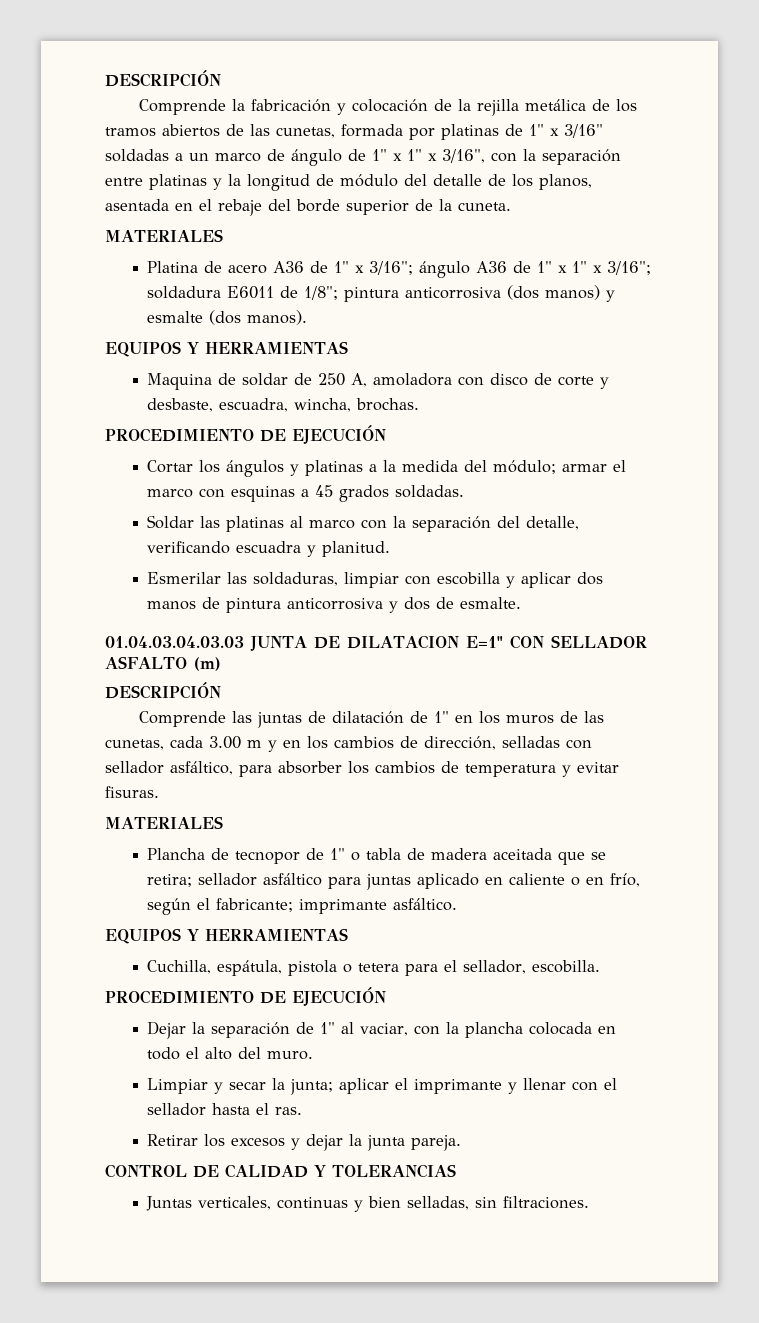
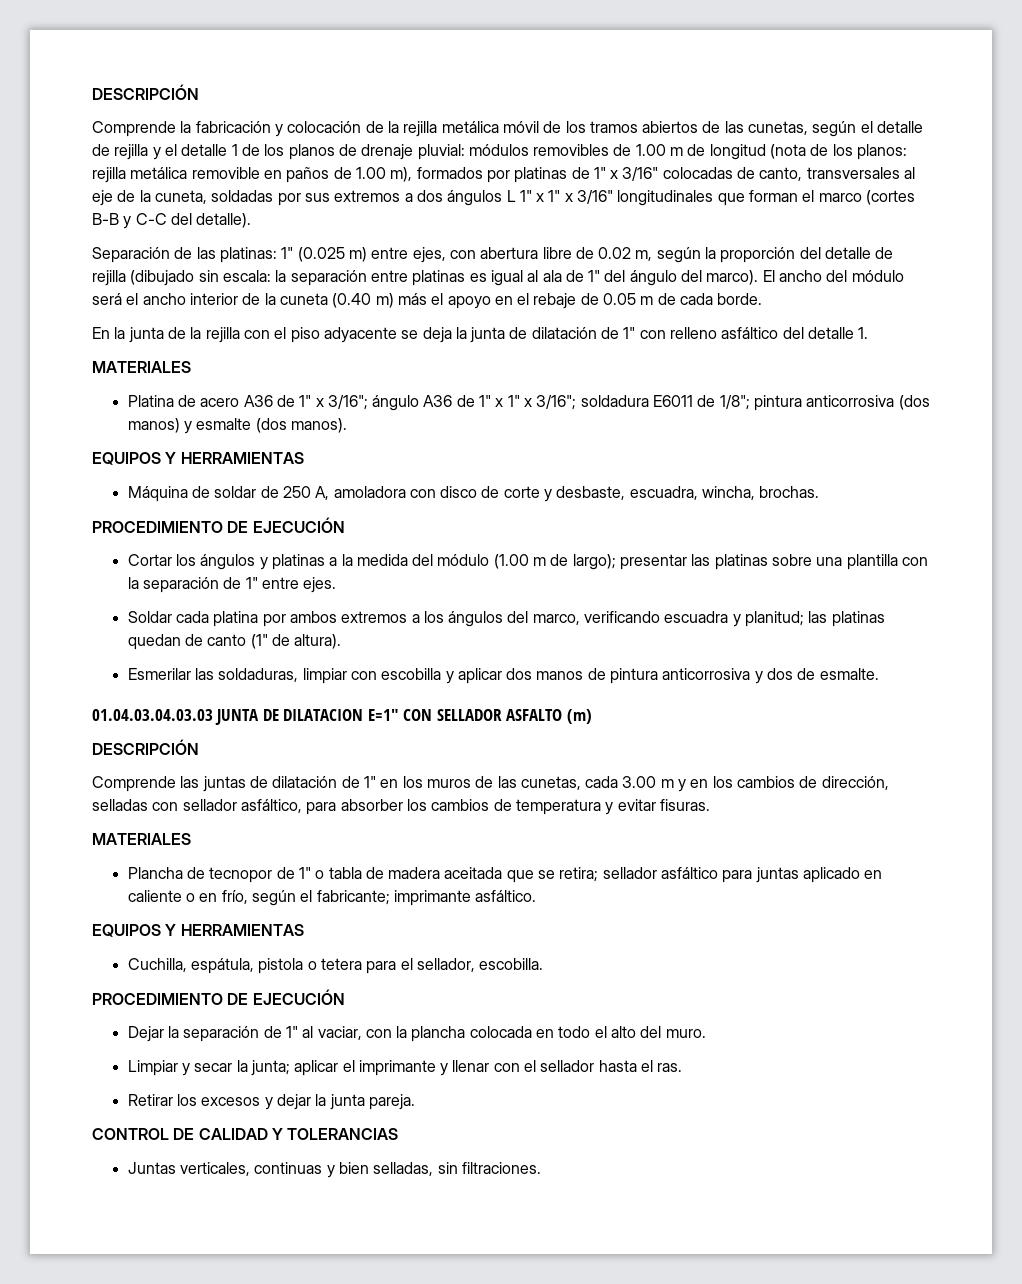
- Comprende la fabricación y colocación de la rejilla metálica de los tramos abiertos de las cunetas, formada por platinas de 1" x 3/16" soldadas a un marco de ángulo de 1" x 1" x 3/16", con la separación entre platinas y la longitud de módulo del detalle de los planos, asentada en el rebaje del borde superior de la cuneta.
+ Comprende la fabricación y colocación de la rejilla metálica móvil de los tramos abiertos de las cunetas, según el detalle de rejilla y el detalle 1 de los planos de drenaje pluvial: módulos removibles de 1.00 m de longitud (nota de los planos: rejilla metálica removible en paños de 1.00 m), formados por platinas de 1" x 3/16" colocadas de canto, transversales al eje de la cuneta, soldadas por sus extremos a dos ángulos L 1" x 1" x 3/16" longitudinales que forman el marco (cortes B-B y C-C del detalle).
+ Separación de las platinas: 1" (0.025 m) entre ejes, con abertura libre de 0.02 m, según la proporción del detalle de rejilla (dibujado sin escala: la separación entre platinas es igual al ala de 1" del ángulo del marco). El ancho del módulo será el ancho interior de la cuneta (0.40 m) más el apoyo en el rebaje de 0.05 m de cada borde.
+ En la junta de la rejilla con el piso adyacente se deja la junta de dilatación de 1" con relleno asfáltico del detalle 1.
- Maquina de soldar de 250 A, amoladora con disco de corte y desbaste, escuadra, wincha, brochas.
+ Máquina de soldar de 250 A, amoladora con disco de corte y desbaste, escuadra, wincha, brochas.
- Cortar los ángulos y platinas a la medida del módulo; armar el marco con esquinas a 45 grados soldadas.
- Soldar las platinas al marco con la separación del detalle, verificando escuadra y planitud.
+ Cortar los ángulos y platinas a la medida del módulo (1.00 m de largo); presentar las platinas sobre una plantilla con la separación de 1" entre ejes.
+ Soldar cada platina por ambos extremos a los ángulos del marco, verificando escuadra y planitud; las platinas quedan de canto (1" de altura).

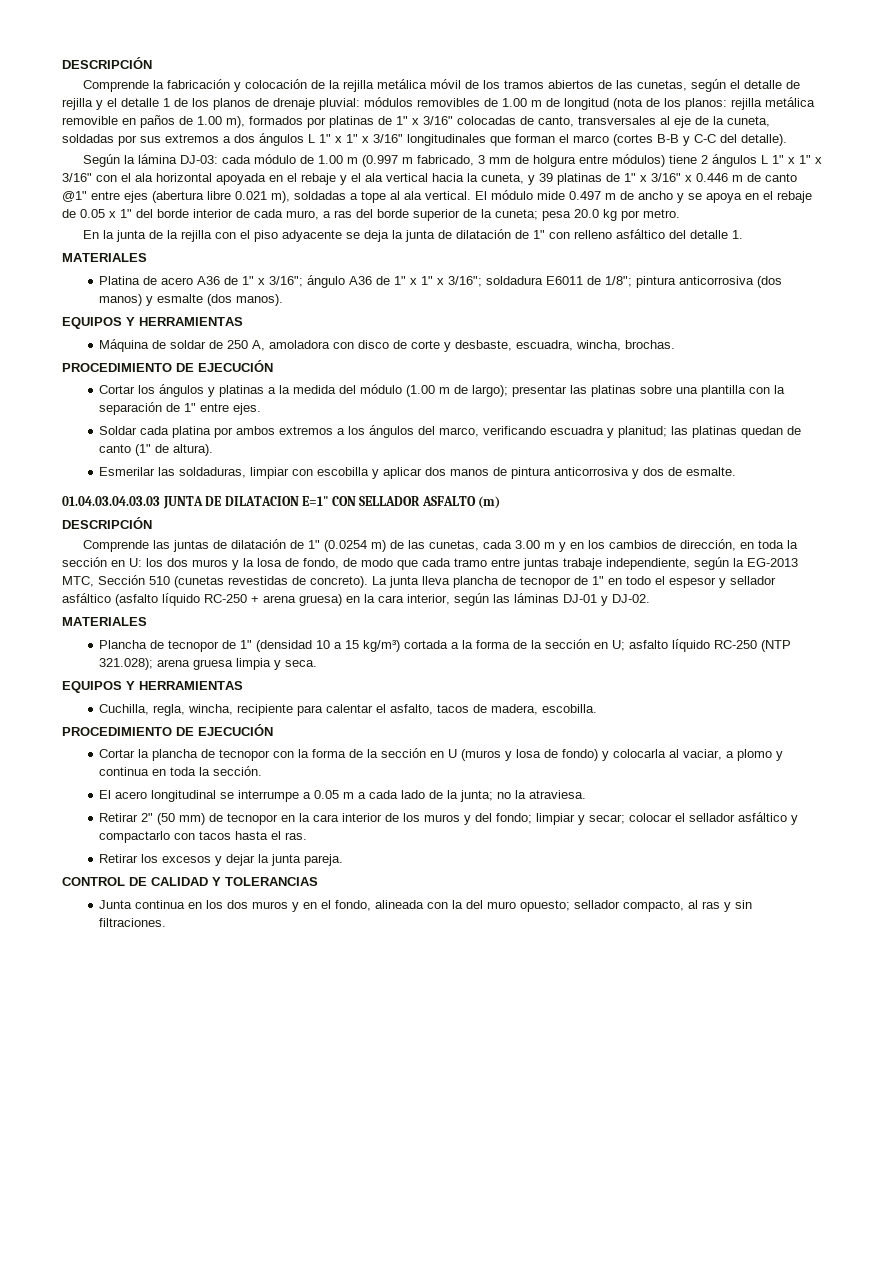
- Separación de las platinas: 1" (0.025 m) entre ejes, con abertura libre de 0.02 m, según la proporción del detalle de rejilla (dibujado sin escala: la separación entre platinas es igual al ala de 1" del ángulo del marco). El ancho del módulo será el ancho interior de la cuneta (0.40 m) más el apoyo en el rebaje de 0.05 m de cada borde.
+ Según la lámina DJ-03: cada módulo de 1.00 m (0.997 m fabricado, 3 mm de holgura entre módulos) tiene 2 ángulos L 1" x 1" x 3/16" con el ala horizontal apoyada en el rebaje y el ala vertical hacia la cuneta, y 39 platinas de 1" x 3/16" x 0.446 m de canto @1" entre ejes (abertura libre 0.021 m), soldadas a tope al ala vertical. El módulo mide 0.497 m de ancho y se apoya en el rebaje de 0.05 x 1" del borde interior de cada muro, a ras del borde superior de la cuneta; pesa 20.0 kg por metro.
- Comprende las juntas de dilatación de 1" en los muros de las cunetas, cada 3.00 m y en los cambios de dirección, selladas con sellador asfáltico, para absorber los cambios de temperatura y evitar fisuras.
+ Comprende las juntas de dilatación de 1" (0.0254 m) de las cunetas, cada 3.00 m y en los cambios de dirección, en toda la sección en U: los dos muros y la losa de fondo, de modo que cada tramo entre juntas trabaje independiente, según la EG-2013 MTC, Sección 510 (cunetas revestidas de concreto). La junta lleva plancha de tecnopor de 1" en todo el espesor y sellador asfáltico (asfalto líquido RC-250 + arena gruesa) en la cara interior, según las láminas DJ-01 y DJ-02.
- Plancha de tecnopor de 1" o tabla de madera aceitada que se retira; sellador asfáltico para juntas aplicado en caliente o en frío, según el fabricante; imprimante asfáltico.
+ Plancha de tecnopor de 1" (densidad 10 a 15 kg/m³) cortada a la forma de la sección en U; asfalto líquido RC-250 (NTP 321.028); arena gruesa limpia y seca.
  EQUIPOS Y HERRAMIENTAS
- Cuchilla, espátula, pistola o tetera para el sellador, escobilla.
+ Cuchilla, regla, wincha, recipiente para calentar el asfalto, tacos de madera, escobilla.
  PROCEDIMIENTO DE EJECUCIÓN
- Dejar la separación de 1" al vaciar, con la plancha colocada en todo el alto del muro.
- Limpiar y secar la junta; aplicar el imprimante y llenar con el sellador hasta el ras.
+ Cortar la plancha de tecnopor con la forma de la sección en U (muros y losa de fondo) y colocarla al vaciar, a plomo y continua en toda la sección.
+ El acero longitudinal se interrumpe a 0.05 m a cada lado de la junta; no la atraviesa.
+ Retirar 2" (50 mm) de tecnopor en la cara interior de los muros y del fondo; limpiar y secar; colocar el sellador asfáltico y compactarlo con tacos hasta el ras.
- Juntas verticales, continuas y bien selladas, sin filtraciones.
+ Junta continua en los dos muros y en el fondo, alineada con la del muro opuesto; sellador compacto, al ras y sin filtraciones.

